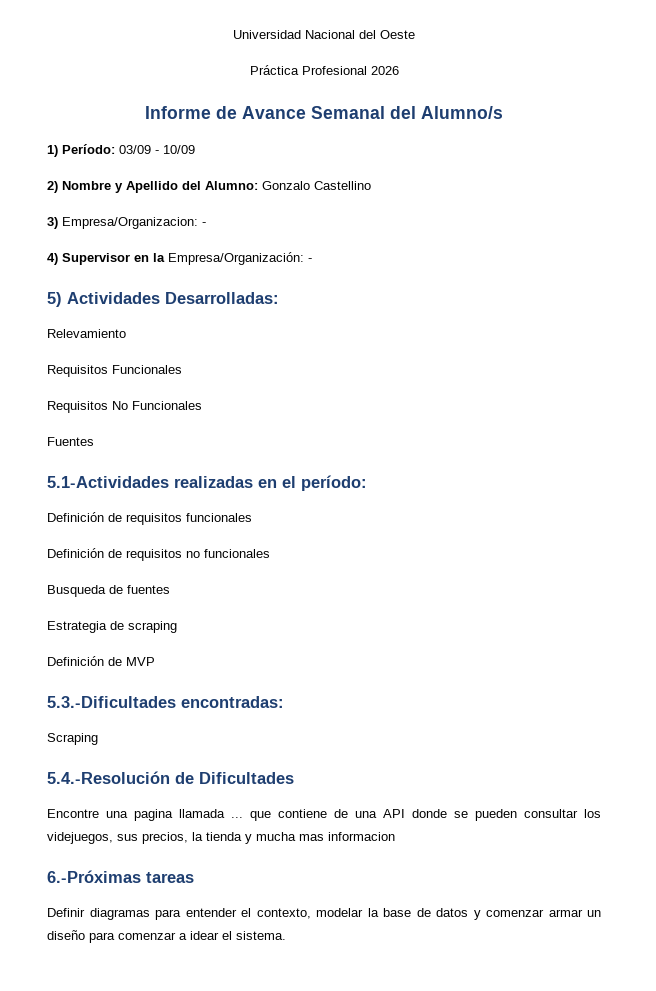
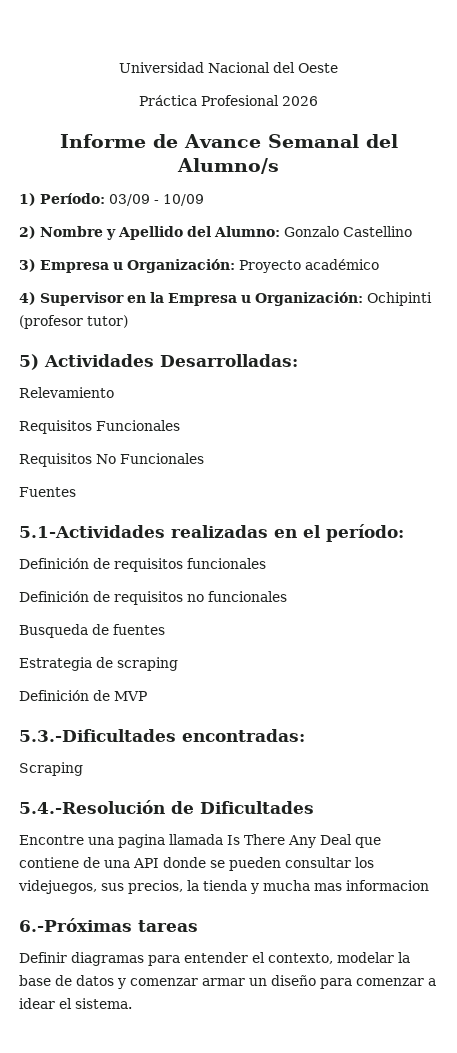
- 3) Empresa/Organizacion: -
+ 3) Empresa u Organización: Proyecto académico
- 4) Supervisor en la Empresa/Organización: -
+ 4) Supervisor en la Empresa u Organización: Ochipinti (profesor tutor)
- Encontre una pagina llamada ... que contiene de una API donde se pueden consultar los videjuegos, sus precios, la tienda y mucha mas informacion
+ Encontre una pagina llamada Is There Any Deal que contiene de una API donde se pueden consultar los videjuegos, sus precios, la tienda y mucha mas informacion

